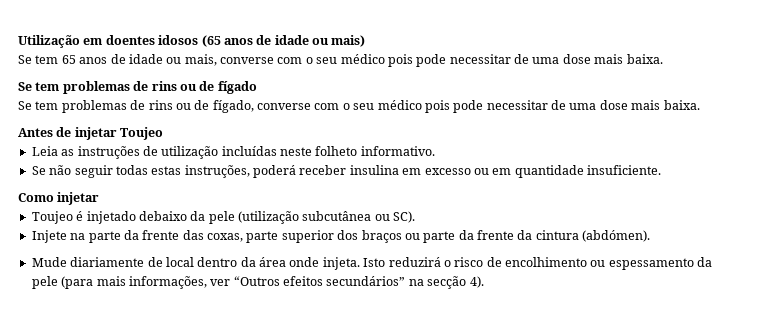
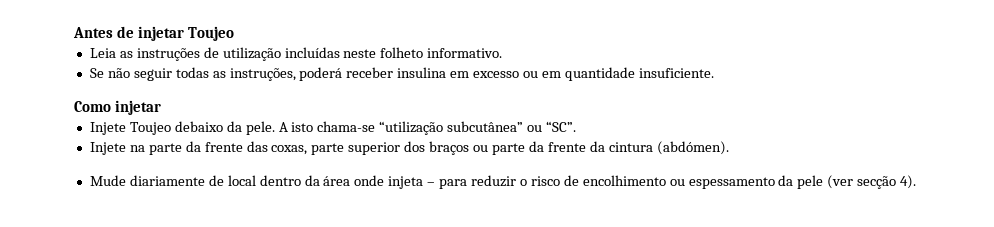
- Utilização em doentes idosos (65 anos de idade ou mais)
- Se tem 65 anos de idade ou mais, converse com o seu médico pois pode necessitar de uma dose mais baixa.
- Se tem problemas de rins ou de fígado
- Se tem problemas de rins ou de fígado, converse com o seu médico pois pode necessitar de uma dose mais baixa.
- Se não seguir todas estas instruções, poderá receber insulina em excesso ou em quantidade insuficiente.
+ Se não seguir todas as instruções, poderá receber insulina em excesso ou em quantidade insuficiente.
- Toujeo é injetado debaixo da pele (utilização subcutânea ou SC).
+ Injete Toujeo debaixo da pele. A isto chama-se “utilização subcutânea” ou “SC”.
- Mude diariamente de local dentro da área onde injeta. Isto reduzirá o risco de encolhimento ou espessamento da pele (para mais informações, ver “Outros efeitos secundários” na secção 4).
+ Mude diariamente de local dentro da área onde injeta – para reduzir o risco de encolhimento ou espessamento da pele (ver secção 4).

